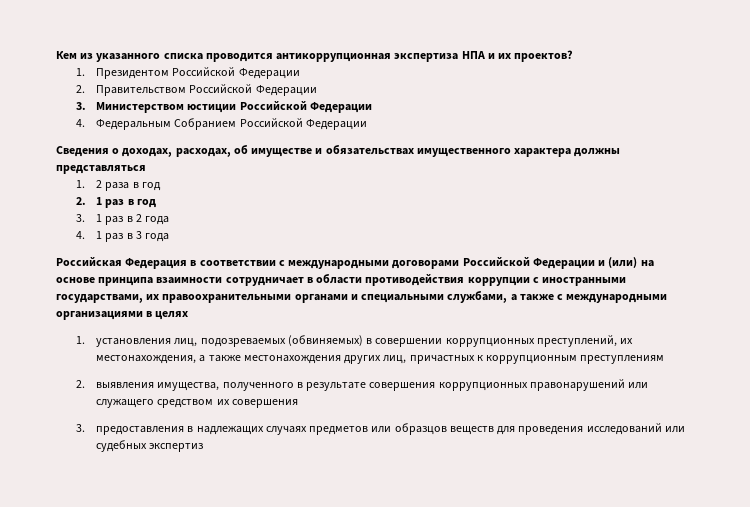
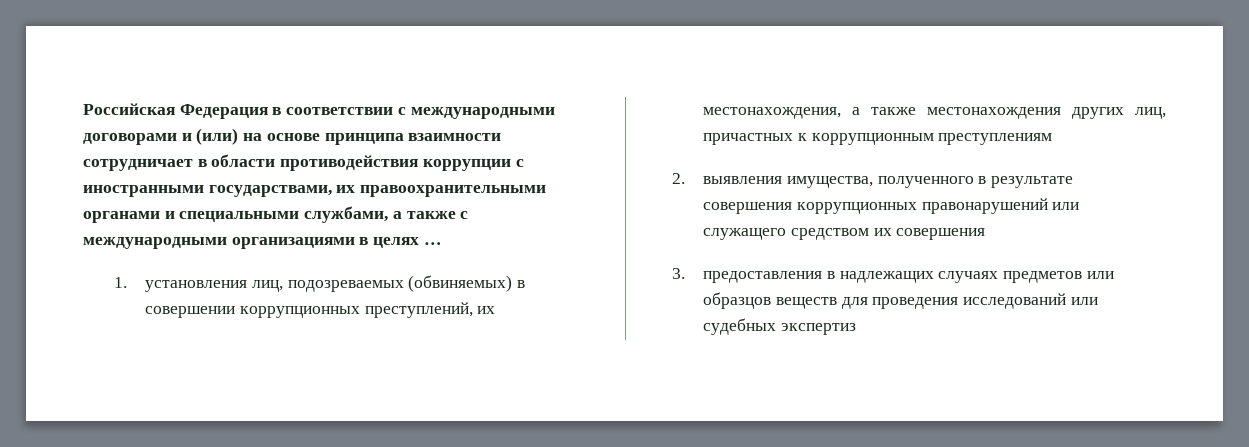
- Кем из указанного списка проводится антикоррупционная экспертиза НПА и их проектов?
- 1. Президентом Российской Федерации
- 2. Правительством Российской Федерации
- 3. Министерством юстиции Российской Федерации
- 4. Федеральным Собранием Российской Федерации
- Сведения о доходах, расходах, об имуществе и обязательствах имущественного характера должны представляться
- 1. 2 раза в год
- 2. 1 раз в год
- 3. 1 раз в 2 года
- 4. 1 раз в 3 года
- Российская Федерация в соответствии с международными договорами Российской Федерации и (или) на основе принципа взаимности сотрудничает в области противодействия коррупции с иностранными государствами, их правоохранительными органами и специальными службами, а также с международными организациями в целях
+ Российская Федерация в соответствии с международными договорами и (или) на основе принципа взаимности сотрудничает в области противодействия коррупции с иностранными государствами, их правоохранительными органами и специальными службами, а также с международными организациями в целях …

